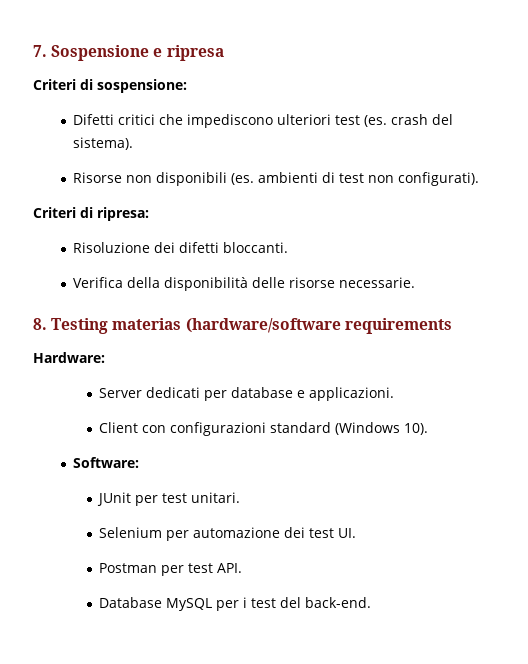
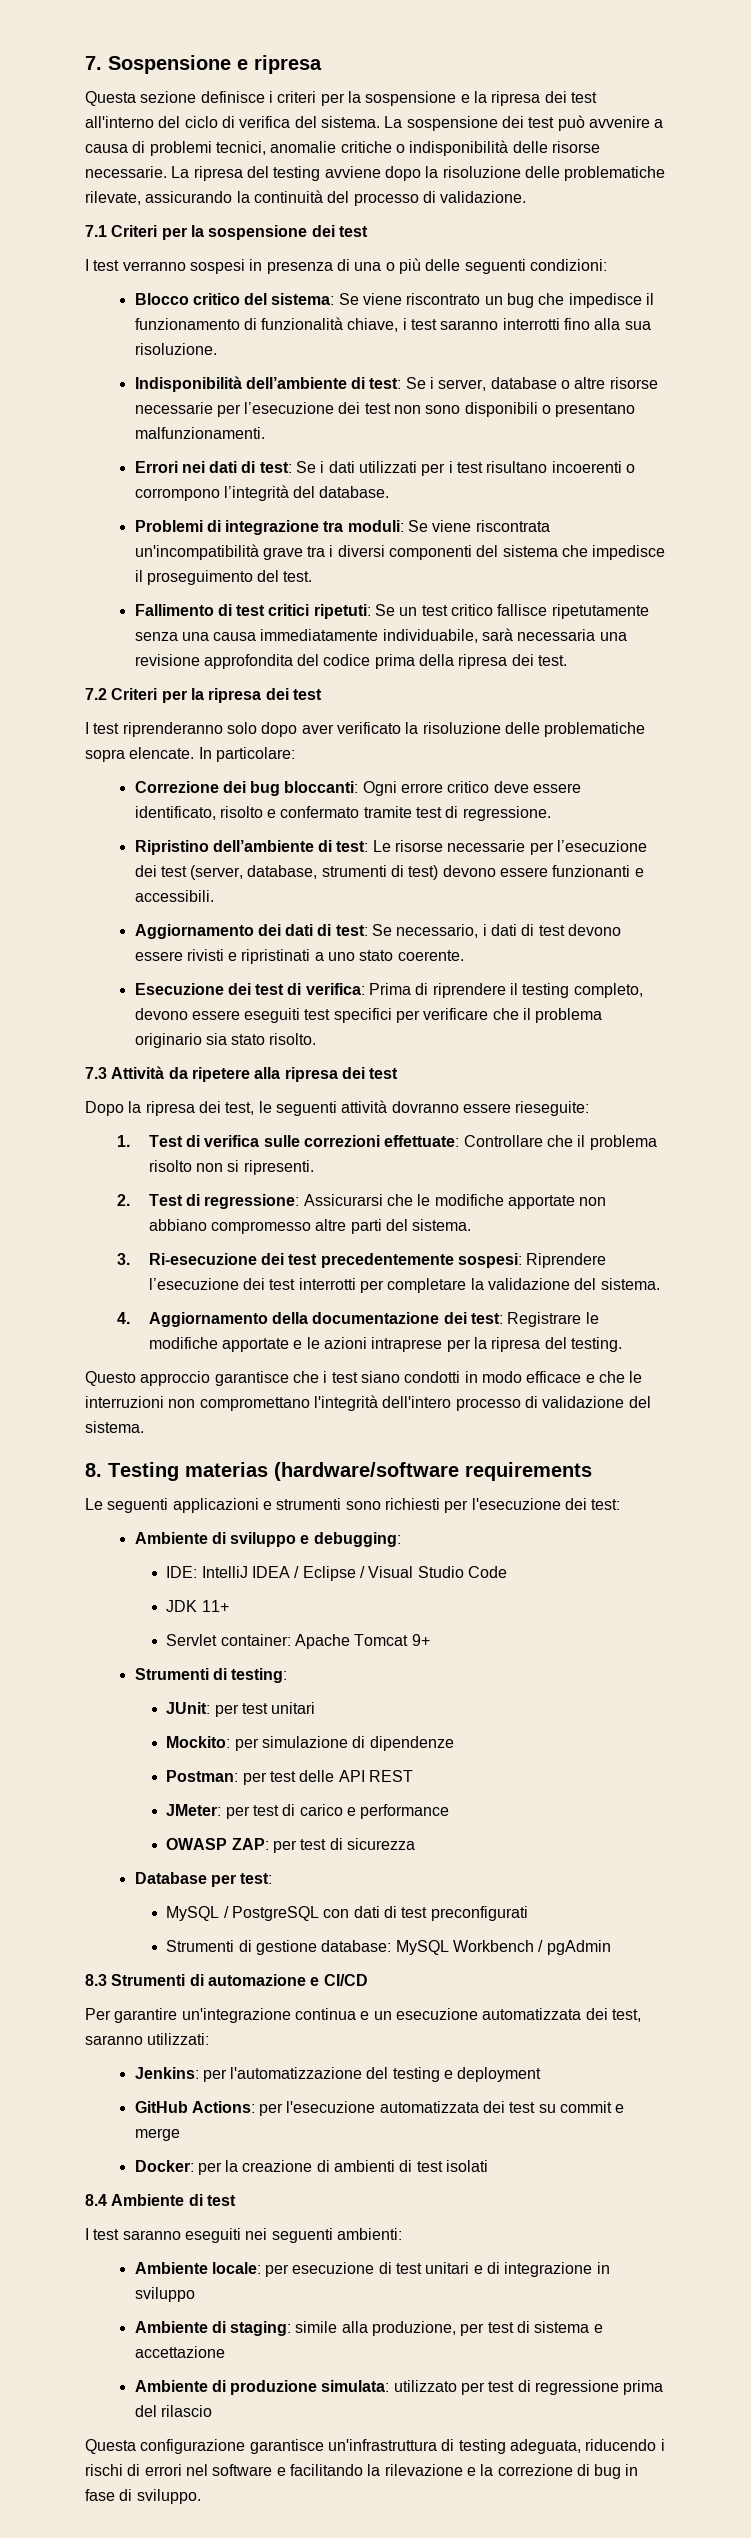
- Criteri di sospensione:
- Difetti critici che impediscono ulteriori test (es. crash del sistema).
- Risorse non disponibili (es. ambienti di test non configurati).
- Criteri di ripresa:
- Risoluzione dei difetti bloccanti.
- Verifica della disponibilità delle risorse necessarie.
+ Questa sezione definisce i criteri per la sospensione e la ripresa dei test all'interno del ciclo di verifica del sistema. La sospensione dei test può avvenire a causa di problemi tecnici, anomalie critiche o indisponibilità delle risorse necessarie. La ripresa del testing avviene dopo la risoluzione delle problematiche rilevate, assicurando la continuità del processo di validazione.
+ 7.1 Criteri per la sospensione dei test
+ I test verranno sospesi in presenza di una o più delle seguenti condizioni:
+ Blocco critico del sistema: Se viene riscontrato un bug che impedisce il funzionamento di funzionalità chiave, i test saranno interrotti fino alla sua risoluzione.
+ Indisponibilità dell’ambiente di test: Se i server, database o altre risorse necessarie per l’esecuzione dei test non sono disponibili o presentano malfunzionamenti.
+ Errori nei dati di test: Se i dati utilizzati per i test risultano incoerenti o corrompono l’integrità del database.
+ Problemi di integrazione tra moduli: Se viene riscontrata un'incompatibilità grave tra i diversi componenti del sistema che impedisce il proseguimento del test.
+ Fallimento di test critici ripetuti: Se un test critico fallisce ripetutamente senza una causa immediatamente individuabile, sarà necessaria una revisione approfondita del codice prima della ripresa dei test.
+ 7.2 Criteri per la ripresa dei test
+ I test riprenderanno solo dopo aver verificato la risoluzione delle problematiche sopra elencate. In particolare:
+ Correzione dei bug bloccanti: Ogni errore critico deve essere identificato, risolto e confermato tramite test di regressione.
+ Ripristino dell’ambiente di test: Le risorse necessarie per l’esecuzione dei test (server, database, strumenti di test) devono essere funzionanti e accessibili.
+ Aggiornamento dei dati di test: Se necessario, i dati di test devono essere rivisti e ripristinati a uno stato coerente.
+ Esecuzione dei test di verifica: Prima di riprendere il testing completo, devono essere eseguiti test specifici per verificare che il problema originario sia stato risolto.
+ 7.3 Attività da ripetere alla ripresa dei test
+ Dopo la ripresa dei test, le seguenti attività dovranno essere rieseguite:
+ 1. Test di verifica sulle correzioni effettuate: Controllare che il problema risolto non si ripresenti.
+ 2. Test di regressione: Assicurarsi che le modifiche apportate non abbiano compromesso altre parti del sistema.
+ 3. Ri-esecuzione dei test precedentemente sospesi: Riprendere l’esecuzione dei test interrotti per completare la validazione del sistema.
+ 4. Aggiornamento della documentazione dei test: Registrare le modifiche apportate e le azioni intraprese per la ripresa del testing.
+ Questo approccio garantisce che i test siano condotti in modo efficace e che le interruzioni non compromettano l'integrità dell'intero processo di validazione del sistema.
- Hardware:
- Server dedicati per database e applicazioni.
- Client con configurazioni standard (Windows 10).
- Software:
- JUnit per test unitari.
- Selenium per automazione dei test UI.
- Postman per test API.
- Database MySQL per i test del back-end.
+ Le seguenti applicazioni e strumenti sono richiesti per l'esecuzione dei test:
+ Ambiente di sviluppo e debugging:
+ IDE: IntelliJ IDEA / Eclipse / Visual Studio Code
+ JDK 11+
+ Servlet container: Apache Tomcat 9+
+ Strumenti di testing:
+ JUnit: per test unitari
+ Mockito: per simulazione di dipendenze
+ Postman: per test delle API REST
+ JMeter: per test di carico e performance
+ OWASP ZAP: per test di sicurezza
+ Database per test:
+ MySQL / PostgreSQL con dati di test preconfigurati
+ Strumenti di gestione database: MySQL Workbench / pgAdmin
+ 8.3 Strumenti di automazione e CI/CD
+ Per garantire un'integrazione continua e un esecuzione automatizzata dei test, saranno utilizzati:
+ Jenkins: per l'automatizzazione del testing e deployment
+ GitHub Actions: per l'esecuzione automatizzata dei test su commit e merge
+ Docker: per la creazione di ambienti di test isolati
+ 8.4 Ambiente di test
+ I test saranno eseguiti nei seguenti ambienti:
+ Ambiente locale: per esecuzione di test unitari e di integrazione in sviluppo
+ Ambiente di staging: simile alla produzione, per test di sistema e accettazione
+ Ambiente di produzione simulata: utilizzato per test di regressione prima del rilascio
+ Questa configurazione garantisce un'infrastruttura di testing adeguata, riducendo i rischi di errori nel software e facilitando la rilevazione e la correzione di bug in fase di sviluppo.

